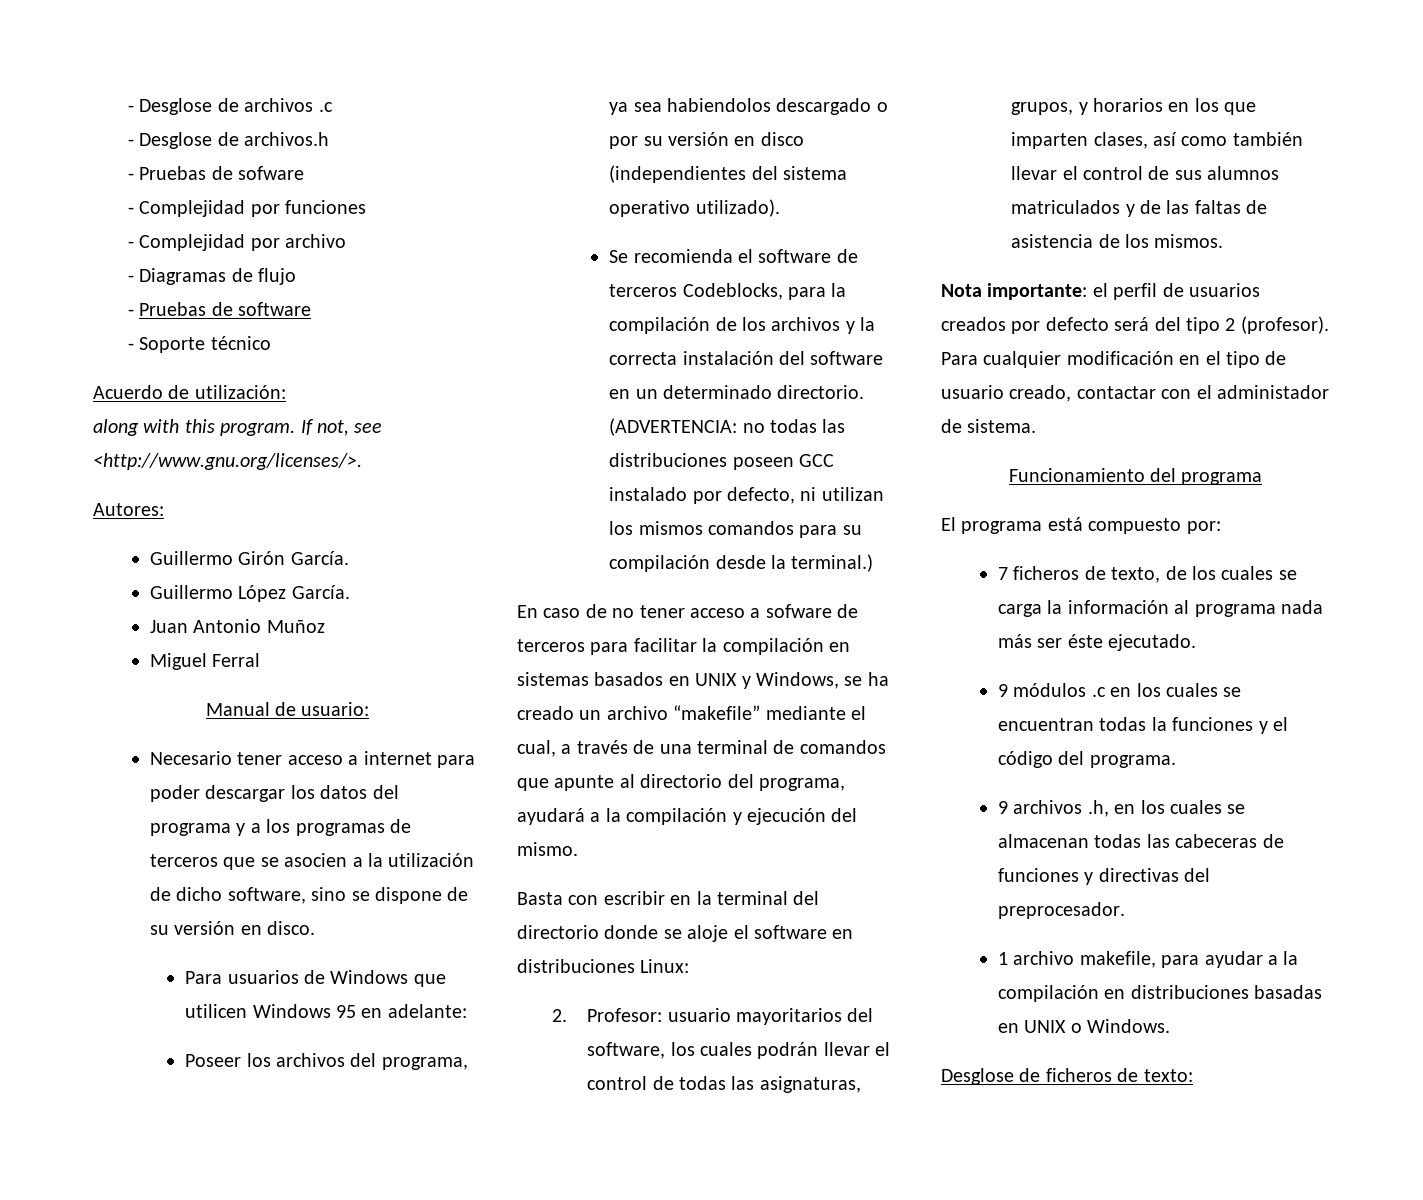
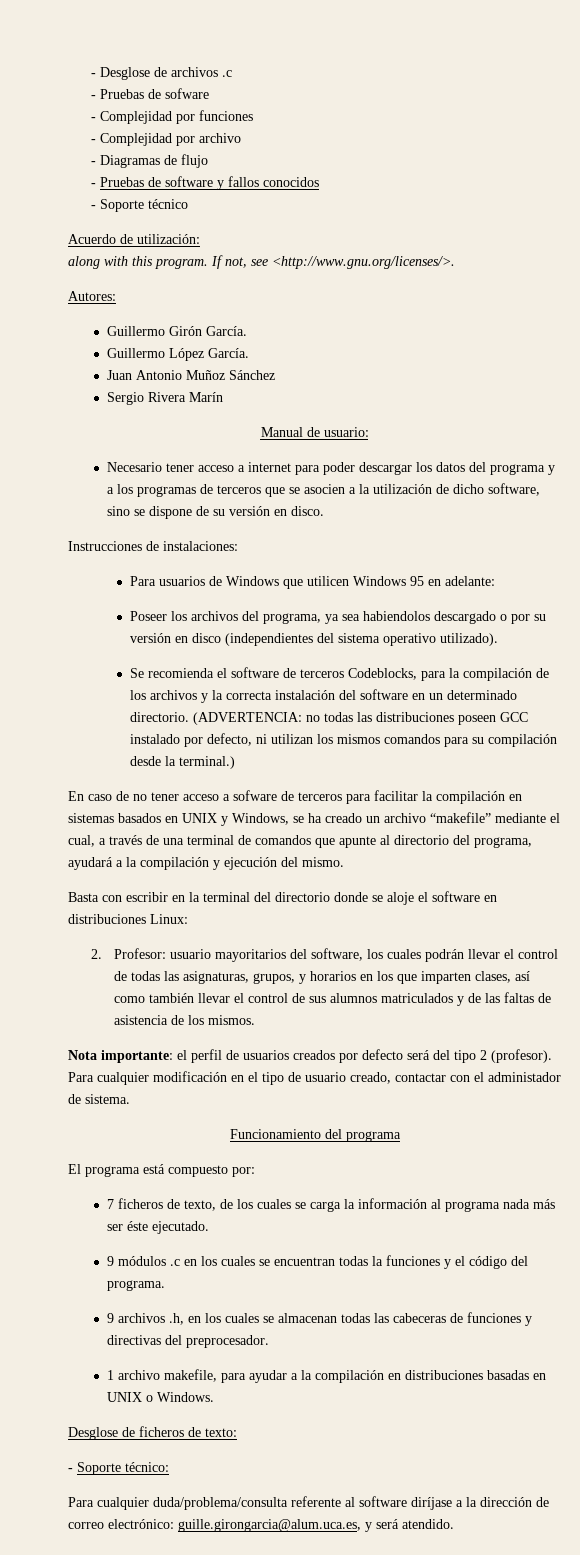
- - Desglose de archivos.h
- - Pruebas de software
+ - Pruebas de software y fallos conocidos
- Juan Antonio Muñoz
- Miguel Ferral
+ Juan Antonio Muñoz Sánchez
+ Sergio Rivera Marín
+ Instrucciones de instalaciones:
+ - Soporte técnico:
+ Para cualquier duda/problema/consulta referente al software diríjase a la dirección de correo electrónico: guille.girongarcia@alum.uca.es, y será atendido.

